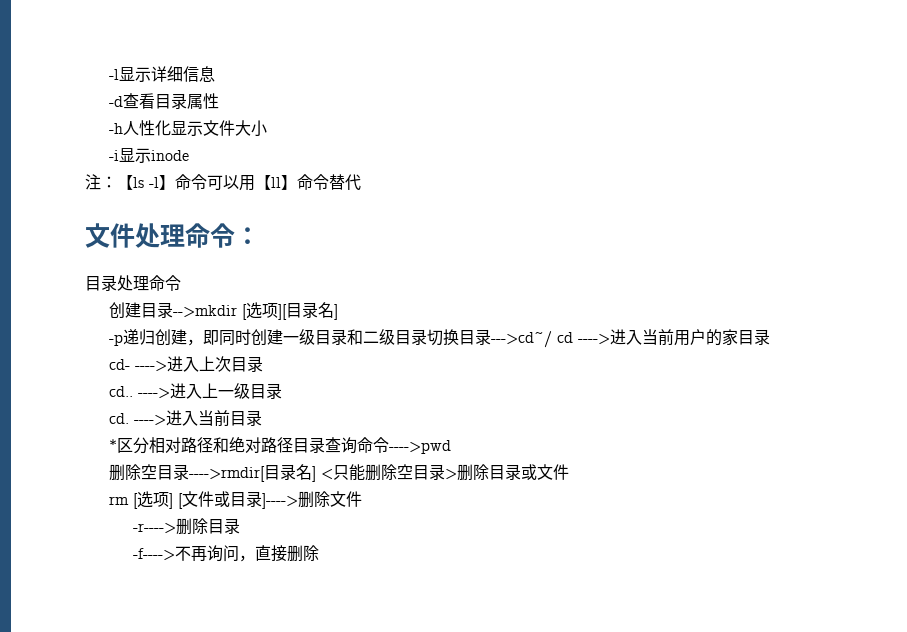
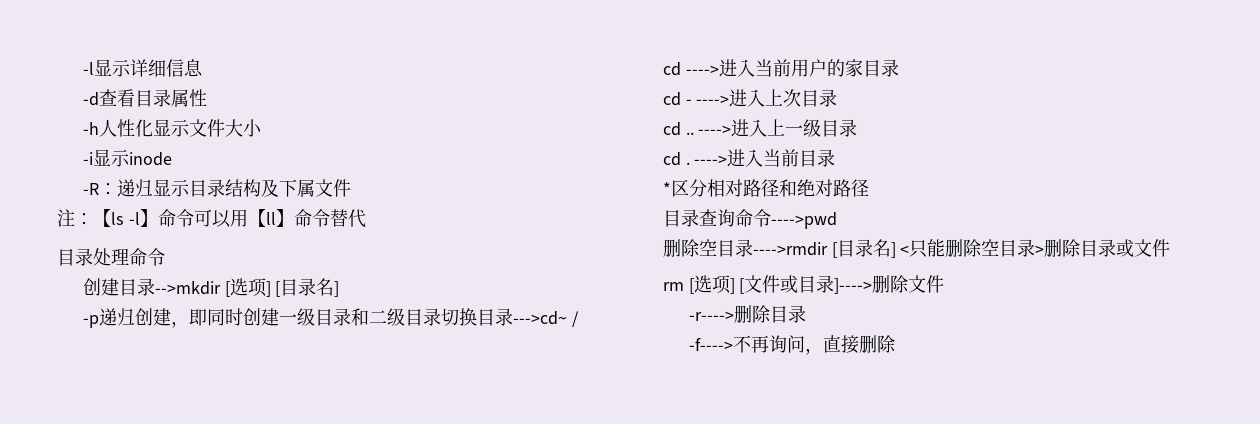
+ -R：递归显示目录结构及下属文件
- 文件处理命令：
- 创建目录-->mkdir [选项][目录名]
+ 创建目录-->mkdir [选项] [目录名]
- -p递归创建，即同时创建一级目录和二级目录切换目录--->cd~/ cd ---->进入当前用户的家目录
+ -p递归创建，即同时创建一级目录和二级目录切换目录--->cd~ / cd ---->进入当前用户的家目录
- cd- ---->进入上次目录
+ cd - ---->进入上次目录
- cd..
+ cd ..
- cd.
+ cd .
- *区分相对路径和绝对路径目录查询命令---->pwd
+ *区分相对路径和绝对路径
+ 目录查询命令---->pwd
- 删除空目录---->rmdir[目录名] <只能删除空目录>删除目录或文件
+ 删除空目录---->rmdir [目录名] <只能删除空目录>删除目录或文件

